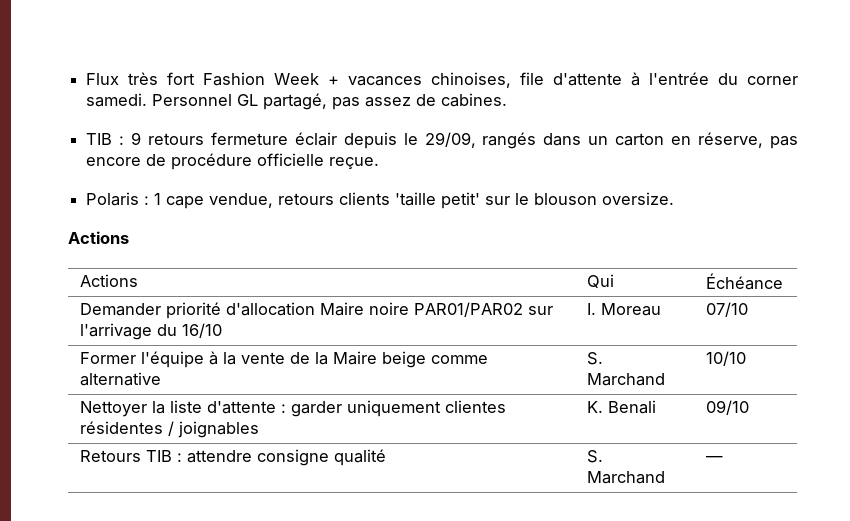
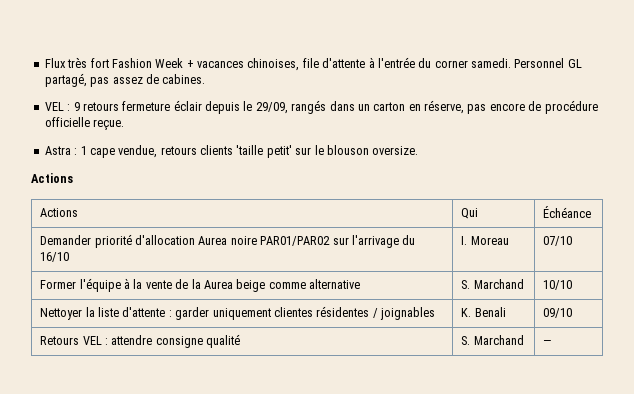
- TIB : 9 retours fermeture éclair depuis le 29/09, rangés dans un carton en réserve, pas encore de procédure officielle reçue.
+ VEL : 9 retours fermeture éclair depuis le 29/09, rangés dans un carton en réserve, pas encore de procédure officielle reçue.
- Polaris : 1 cape vendue, retours clients 'taille petit' sur le blouson oversize.
+ Astra : 1 cape vendue, retours clients 'taille petit' sur le blouson oversize.
- Demander priorité d'allocation Maire noire PAR01/PAR02 sur l'arrivage du 16/10 | I. Moreau | 07/10
+ Demander priorité d'allocation Aurea noire PAR01/PAR02 sur l'arrivage du 16/10 | I. Moreau | 07/10
- Former l'équipe à la vente de la Maire beige comme alternative | S. Marchand | 10/10
+ Former l'équipe à la vente de la Aurea beige comme alternative | S. Marchand | 10/10
- Retours TIB : attendre consigne qualité | S. Marchand | —
+ Retours VEL : attendre consigne qualité | S. Marchand | —

